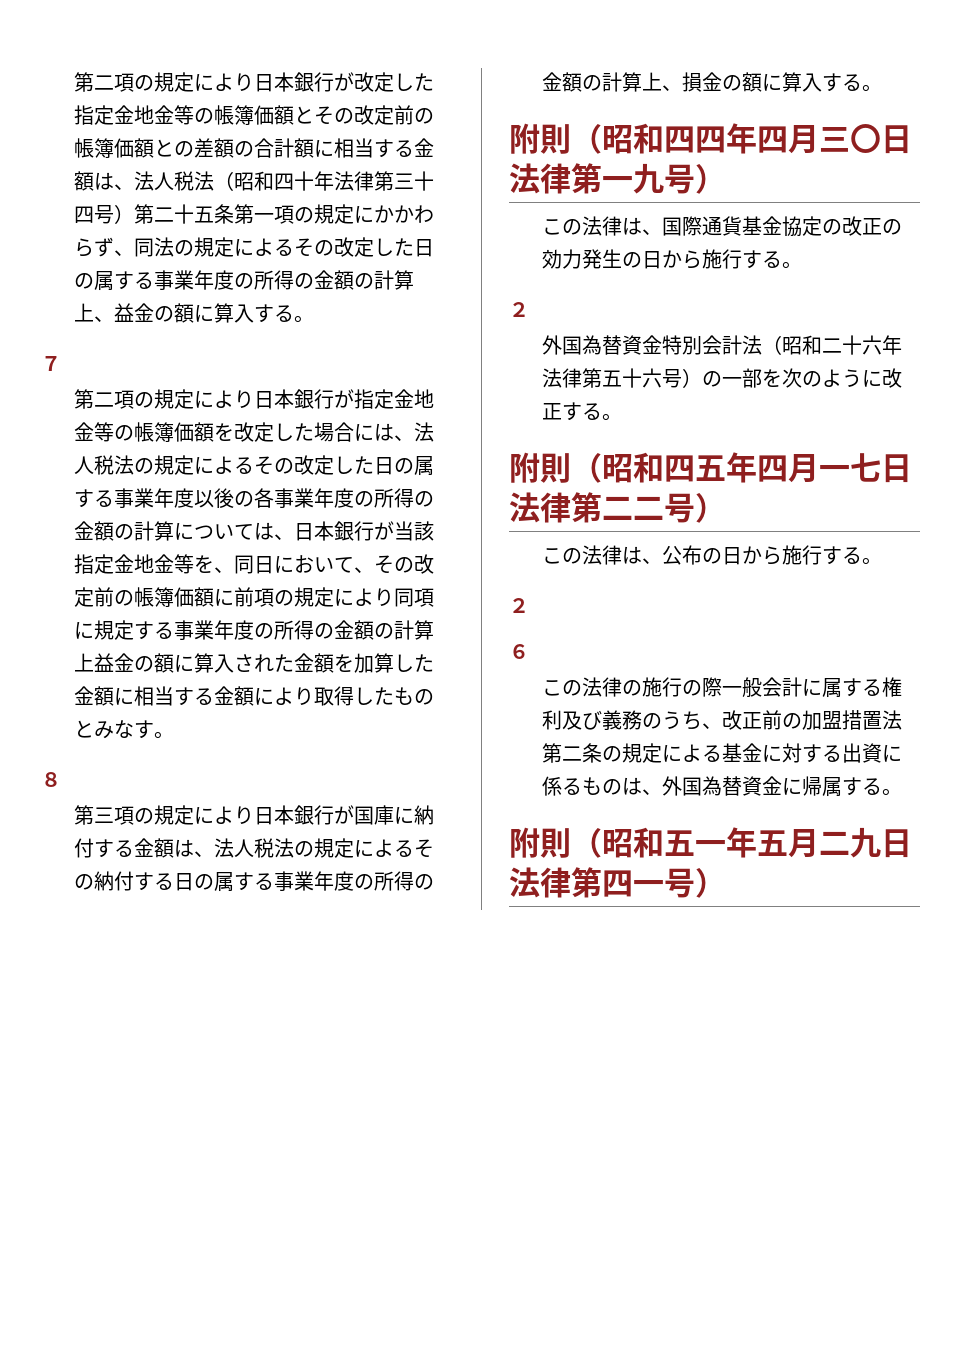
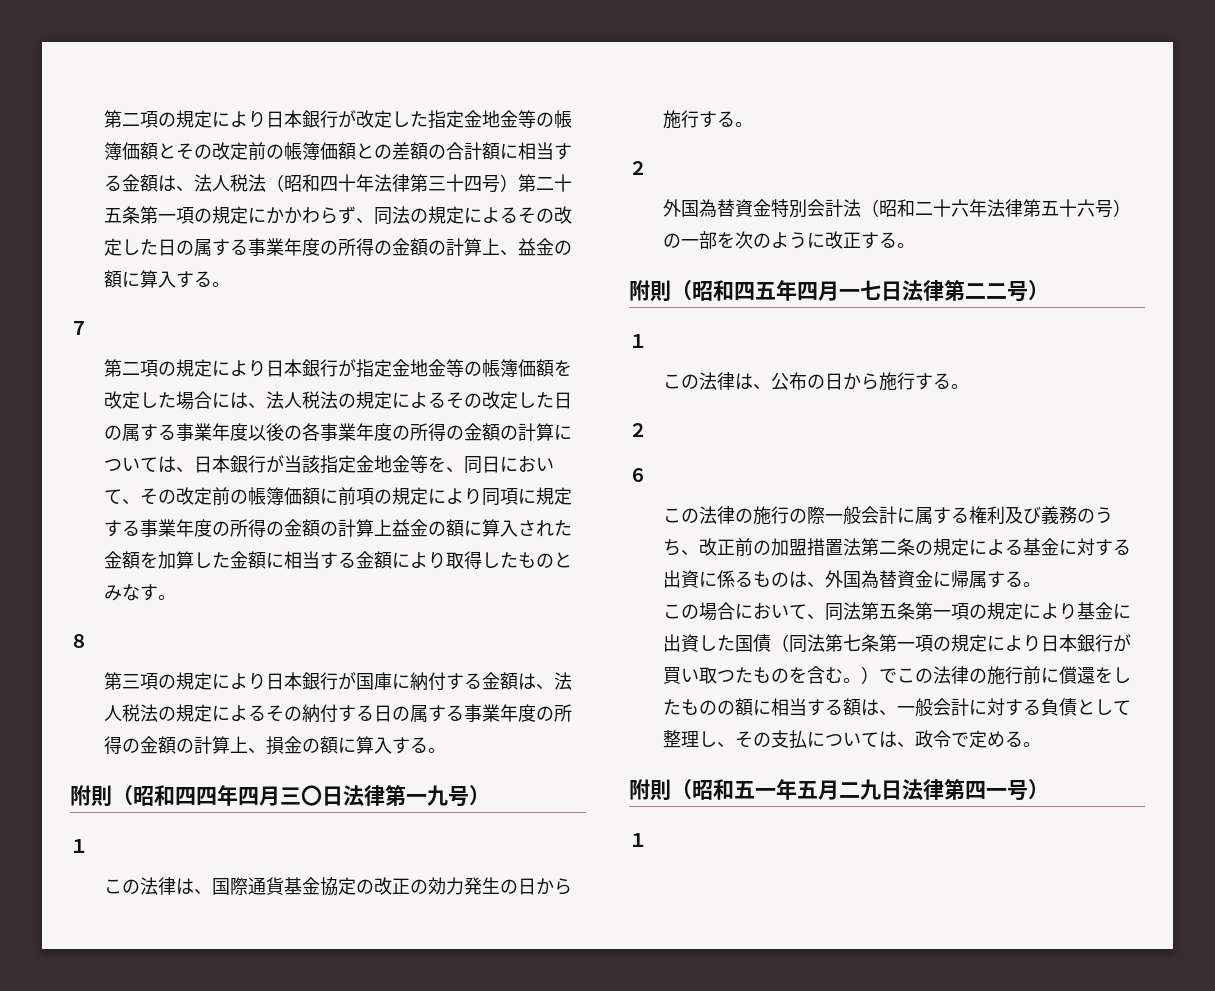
  附則（昭和四四年四月三〇日法律第一九号）
+ １
  附則（昭和四五年四月一七日法律第二二号）
+ １
+ この場合において、同法第五条第一項の規定により基金に出資した国債（同法第七条第一項の規定により日本銀行が買い取つたものを含む。）でこの法律の施行前に償還をしたものの額に相当する額は、一般会計に対する負債として整理し、その支払については、政令で定める。
  附則（昭和五一年五月二九日法律第四一号）
+ １

